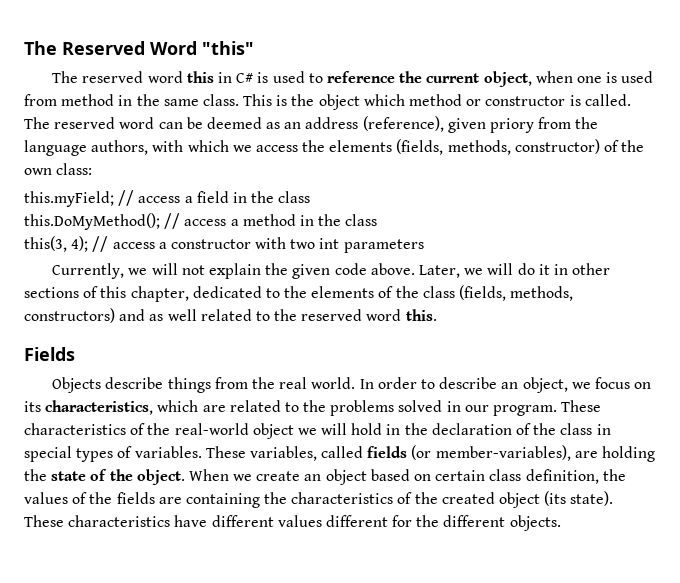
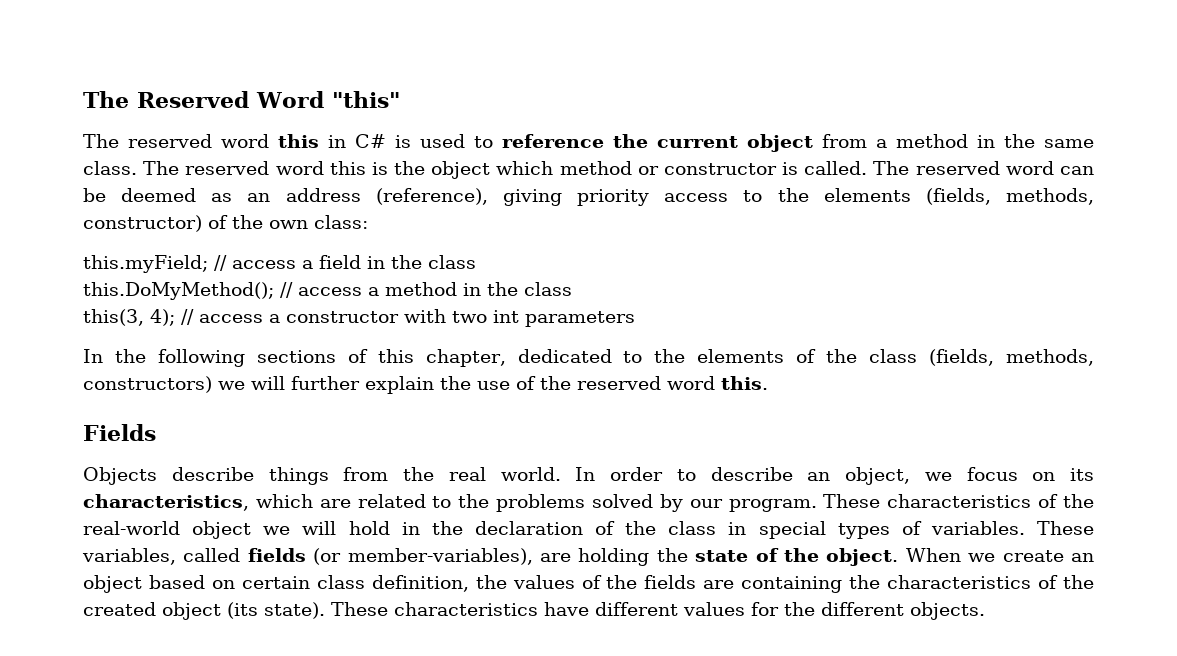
- The reserved word this in C# is used to reference the current object, when one is used from method in the same class.
+ The reserved word this in C# is used to reference the current object from a method in the same class.
- This is the object which method or constructor is called.
+ The reserved word this is the object which method or constructor is called.
- The reserved word can be deemed as an address (reference), given priory from the language authors, with which we access the elements (fields, methods, constructor) of the own class:
+ The reserved word can be deemed as an address (reference), giving priority access to the elements (fields, methods, constructor) of the own class:
- Currently, we will not explain the given code above. Later, we will do it in other sections of this chapter, dedicated to the elements of the class (fields, methods, constructors) and as well related to the reserved word this.
+ In the following sections of this chapter, dedicated to the elements of the class (fields, methods, constructors) we will further explain the use of the reserved word this.
- In order to describe an object, we focus on its characteristics, which are related to the problems solved in our program.
+ In order to describe an object, we focus on its characteristics, which are related to the problems solved by our program.
- These characteristics have different values different for the different objects.
+ These characteristics have different values for the different objects.

